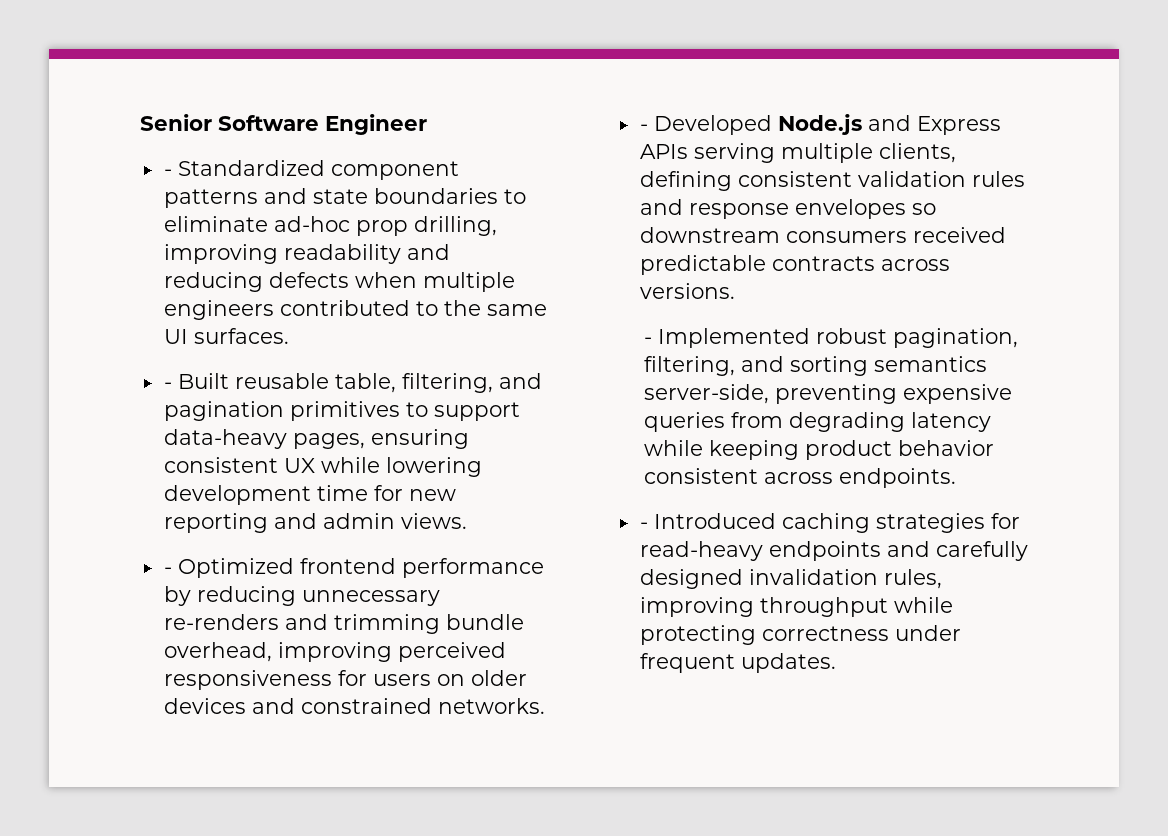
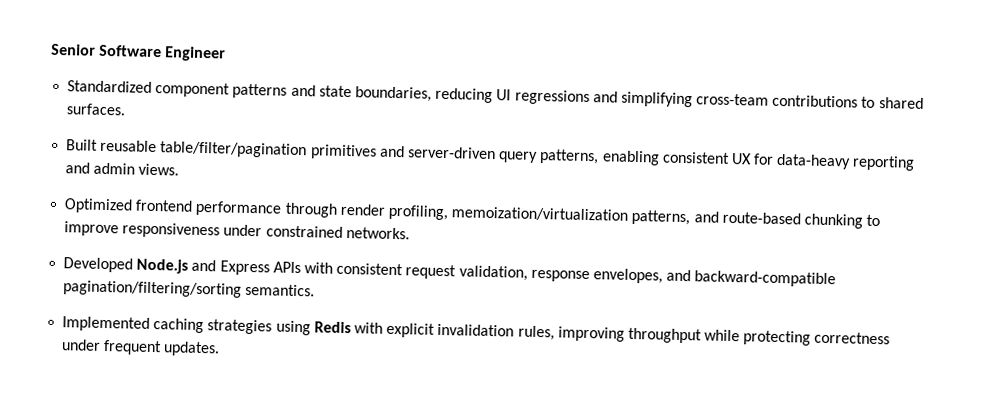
- - Standardized component patterns and state boundaries to eliminate ad-hoc prop drilling, improving readability and reducing defects when multiple engineers contributed to the same UI surfaces.
+ Standardized component patterns and state boundaries, reducing UI regressions and simplifying cross-team contributions to shared surfaces.
- - Built reusable table, filtering, and pagination primitives to support data-heavy pages, ensuring consistent UX while lowering development time for new reporting and admin views.
+ Built reusable table/filter/pagination primitives and server-driven query patterns, enabling consistent UX for data-heavy reporting and admin views.
- - Optimized frontend performance by reducing unnecessary re-renders and trimming bundle overhead, improving perceived responsiveness for users on older devices and constrained networks.
+ Optimized frontend performance through render profiling, memoization/virtualization patterns, and route-based chunking to improve responsiveness under constrained networks.
- - Developed Node.js and Express APIs serving multiple clients, defining consistent validation rules and response envelopes so downstream consumers received predictable contracts across versions.
- - Implemented robust pagination, filtering, and sorting semantics server-side, preventing expensive queries from degrading latency while keeping product behavior consistent across endpoints.
- - Introduced caching strategies for read-heavy endpoints and carefully designed invalidation rules, improving throughput while protecting correctness under frequent updates.
+ Developed Node.js and Express APIs with consistent request validation, response envelopes, and backward-compatible pagination/filtering/sorting semantics.
+ Implemented caching strategies using Redis with explicit invalidation rules, improving throughput while protecting correctness under frequent updates.

